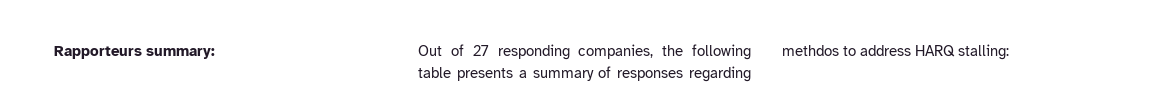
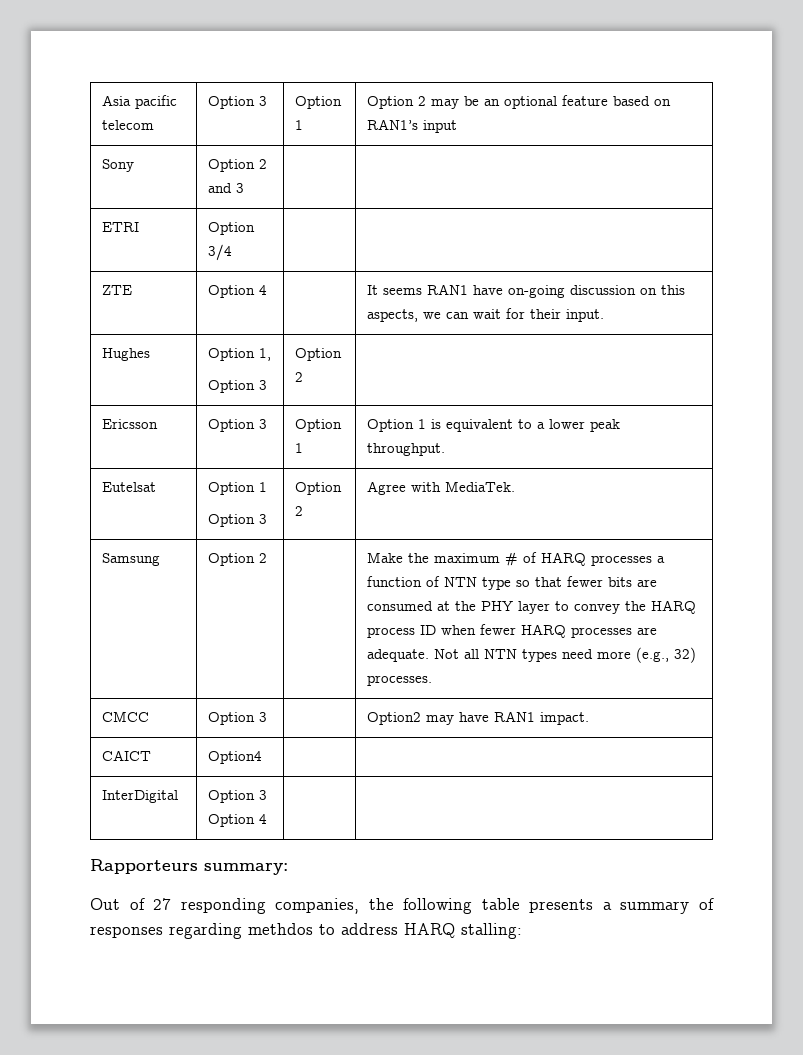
+ Asia pacific telecom | Option 3 | Option 1 | Option 2 may be an optional feature based on RAN1’s input
+ Sony | Option 2 and 3 | |
+ ETRI | Option 3/4 | |
+ ZTE | Option 4 | | It seems RAN1 have on-going discussion on this aspects, we can wait for their input.
+ Hughes | Option 1,
+ Option 3 | Option 2 |
+ Ericsson | Option 3 | Option 1 | Option 1 is equivalent to a lower peak throughput.
+ Eutelsat | Option 1
+ Option 3 | Option 2 | Agree with MediaTek.
+ Samsung | Option 2 | | Make the maximum # of HARQ processes a function of NTN type so that fewer bits are consumed at the PHY layer to convey the HARQ process ID when fewer HARQ processes are adequate. Not all NTN types need more (e.g., 32) processes.
+ CMCC | Option 3 | | Option2 may have RAN1 impact.
+ CAICT | Option4 | |
+ InterDigital | Option 3 Option 4 | |

